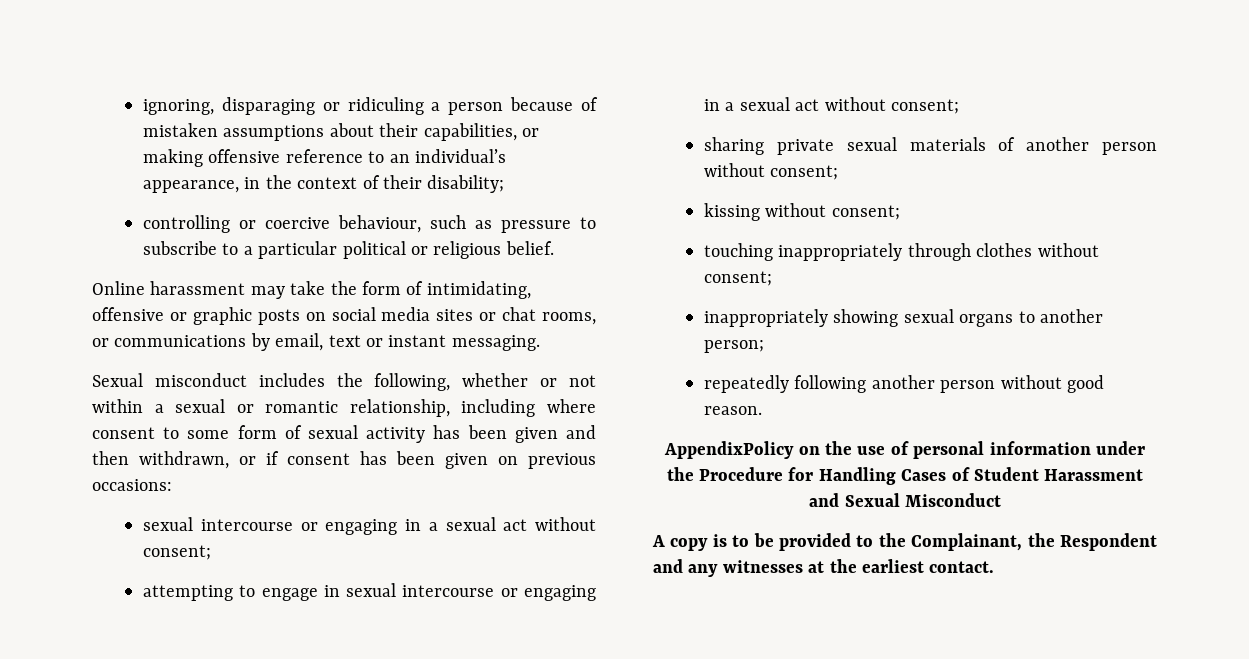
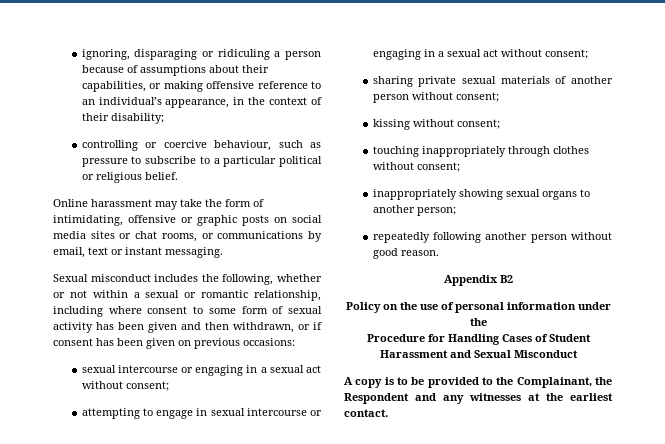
- ignoring, disparaging or ridiculing a person because of mistaken assumptions about their capabilities, or making offensive reference to an individual’s appearance, in the context of their disability;
+ ignoring, disparaging or ridiculing a person because of assumptions about their capabilities, or making offensive reference to an individual’s appearance, in the context of their disability;
- AppendixPolicy on the use of personal information under the Procedure for Handling Cases of Student Harassment and Sexual Misconduct
+ Appendix B2
+ Policy on the use of personal information under the
+ Procedure for Handling Cases of Student Harassment and Sexual Misconduct

